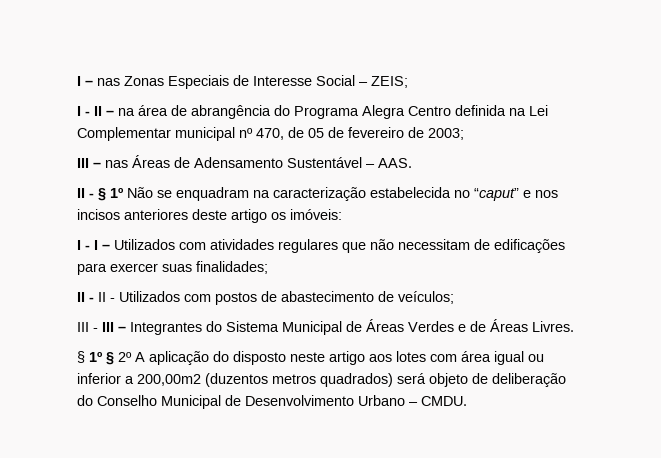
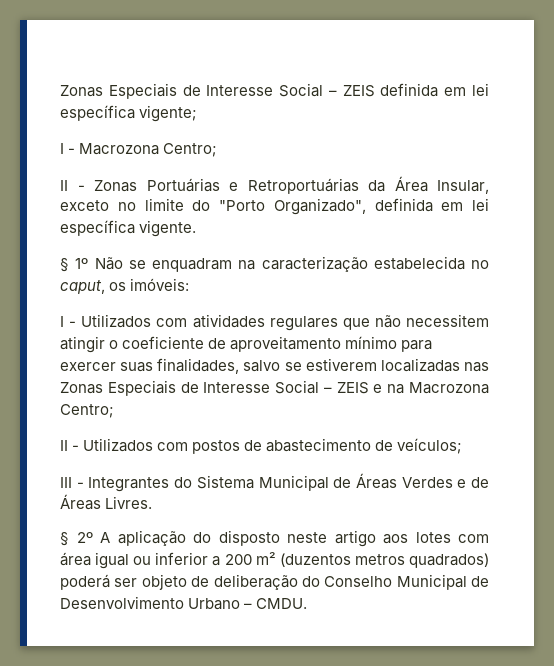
- I – nas Zonas Especiais de Interesse Social – ZEIS;
- I - II – na área de abrangência do Programa Alegra Centro definida na Lei Complementar municipal nº 470, de 05 de fevereiro de 2003;
- III – nas Áreas de Adensamento Sustentável – AAS.
- II - § 1º Não se enquadram na caracterização estabelecida no “caput” e nos incisos anteriores deste artigo os imóveis:
- I - I – Utilizados com atividades regulares que não necessitam de edificações para exercer suas finalidades;
- II - II - Utilizados com postos de abastecimento de veículos;
+ Zonas Especiais de Interesse Social – ZEIS definida em lei específica vigente;
+ I - Macrozona Centro;
+ II - Zonas Portuárias e Retroportuárias da Área Insular, exceto no limite do "Porto Organizado", definida em lei específica vigente.
+ § 1º Não se enquadram na caracterização estabelecida no caput, os imóveis:
+ I - Utilizados com atividades regulares que não necessitem atingir o coeficiente de aproveitamento mínimo para exercer suas finalidades, salvo se estiverem localizadas nas Zonas Especiais de Interesse Social – ZEIS e na Macrozona Centro;
+ II - Utilizados com postos de abastecimento de veículos;
- III - III – Integrantes do Sistema Municipal de Áreas Verdes e de Áreas Livres.
+ III - Integrantes do Sistema Municipal de Áreas Verdes e de Áreas Livres.
- § 1º § 2º A aplicação do disposto neste artigo aos lotes com área igual ou inferior a 200,00m2 (duzentos metros quadrados) será objeto de deliberação do Conselho Municipal de Desenvolvimento Urbano – CMDU.
+ § 2º A aplicação do disposto neste artigo aos lotes com área igual ou inferior a 200 m² (duzentos metros quadrados) poderá ser objeto de deliberação do Conselho Municipal de Desenvolvimento Urbano – CMDU.

